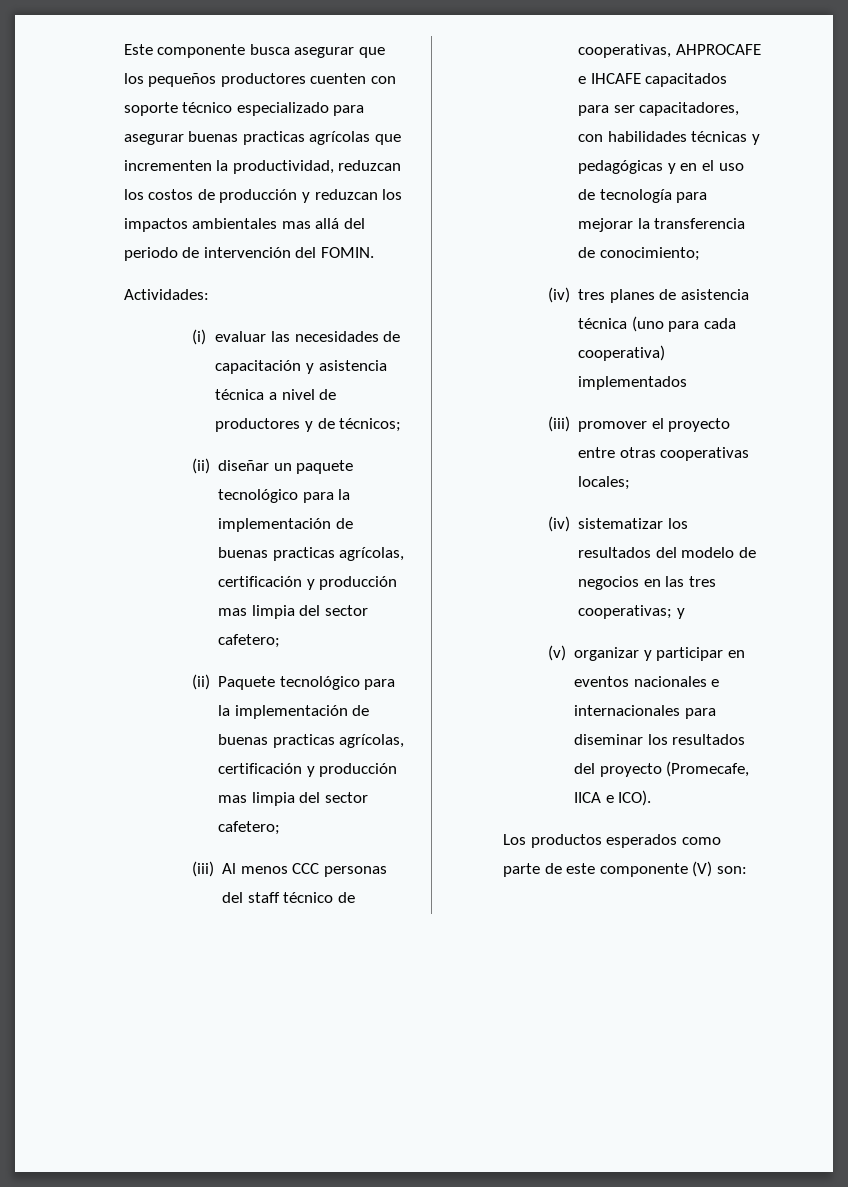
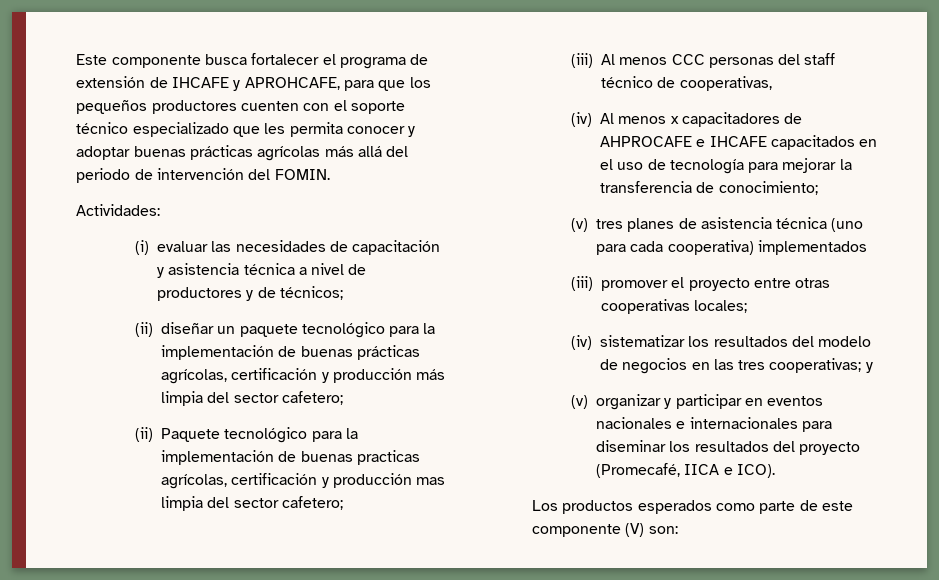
- Este componente busca asegurar que los pequeños productores cuenten con soporte técnico especializado para asegurar buenas practicas agrícolas que incrementen la productividad, reduzcan los costos de producción y reduzcan los impactos ambientales mas allá del periodo de intervención del FOMIN.
+ Este componente busca fortalecer el programa de extensión de IHCAFE y APROHCAFE, para que los pequeños productores cuenten con el soporte técnico especializado que les permita conocer y adoptar buenas prácticas agrícolas más allá del periodo de intervención del FOMIN.
- (ii) diseñar un paquete tecnológico para la implementación de buenas practicas agrícolas, certificación y producción mas limpia del sector cafetero;
+ (ii) diseñar un paquete tecnológico para la implementación de buenas prácticas agrícolas, certificación y producción más limpia del sector cafetero;
- (iii) Al menos CCC personas del staff técnico de cooperativas, AHPROCAFE e IHCAFE capacitados para ser capacitadores, con habilidades técnicas y pedagógicas y en el uso de tecnología para mejorar la transferencia de conocimiento;
+ (iii) Al menos CCC personas del staff técnico de cooperativas,
+ (iv) Al menos x capacitadores de AHPROCAFE e IHCAFE capacitados en el uso de tecnología para mejorar la transferencia de conocimiento;
- (iv) tres planes de asistencia técnica (uno para cada cooperativa) implementados
+ (v) tres planes de asistencia técnica (uno para cada cooperativa) implementados
- (v) organizar y participar en eventos nacionales e internacionales para diseminar los resultados del proyecto (Promecafe, IICA e ICO).
+ (v) organizar y participar en eventos nacionales e internacionales para diseminar los resultados del proyecto (Promecafé, IICA e ICO).

